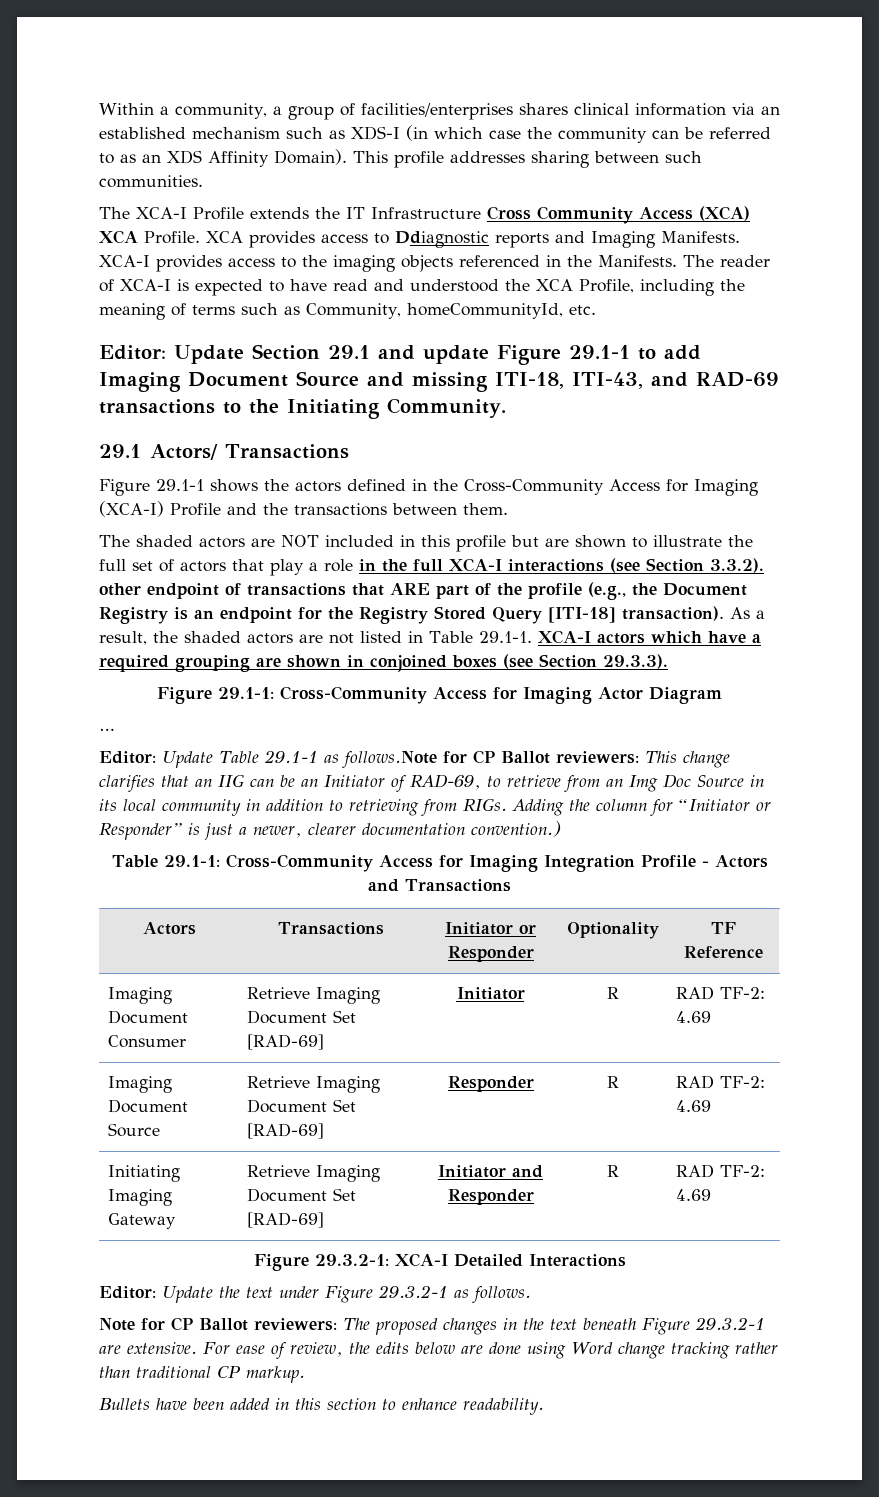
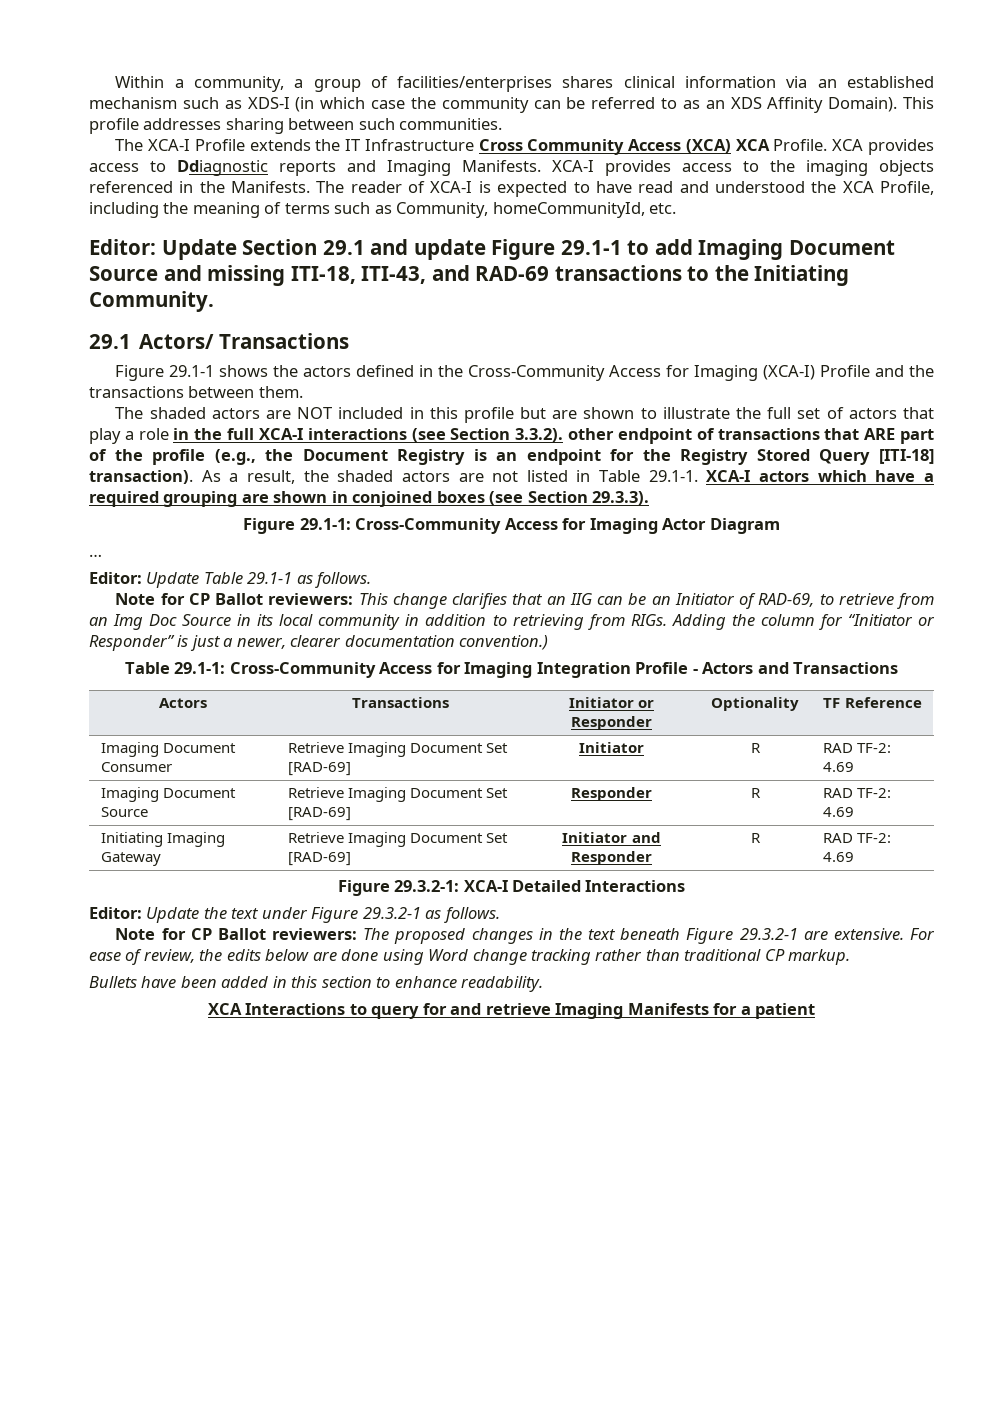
- Editor: Update Table 29.1-1 as follows.Note for CP Ballot reviewers: This change clarifies that an IIG can be an Initiator of RAD-69, to retrieve from an Img Doc Source in its local community in addition to retrieving from RIGs.
+ Editor: Update Table 29.1-1 as follows.
+ Note for CP Ballot reviewers: This change clarifies that an IIG can be an Initiator of RAD-69, to retrieve from an Img Doc Source in its local community in addition to retrieving from RIGs.
+ XCA Interactions to query for and retrieve Imaging Manifests for a patient

